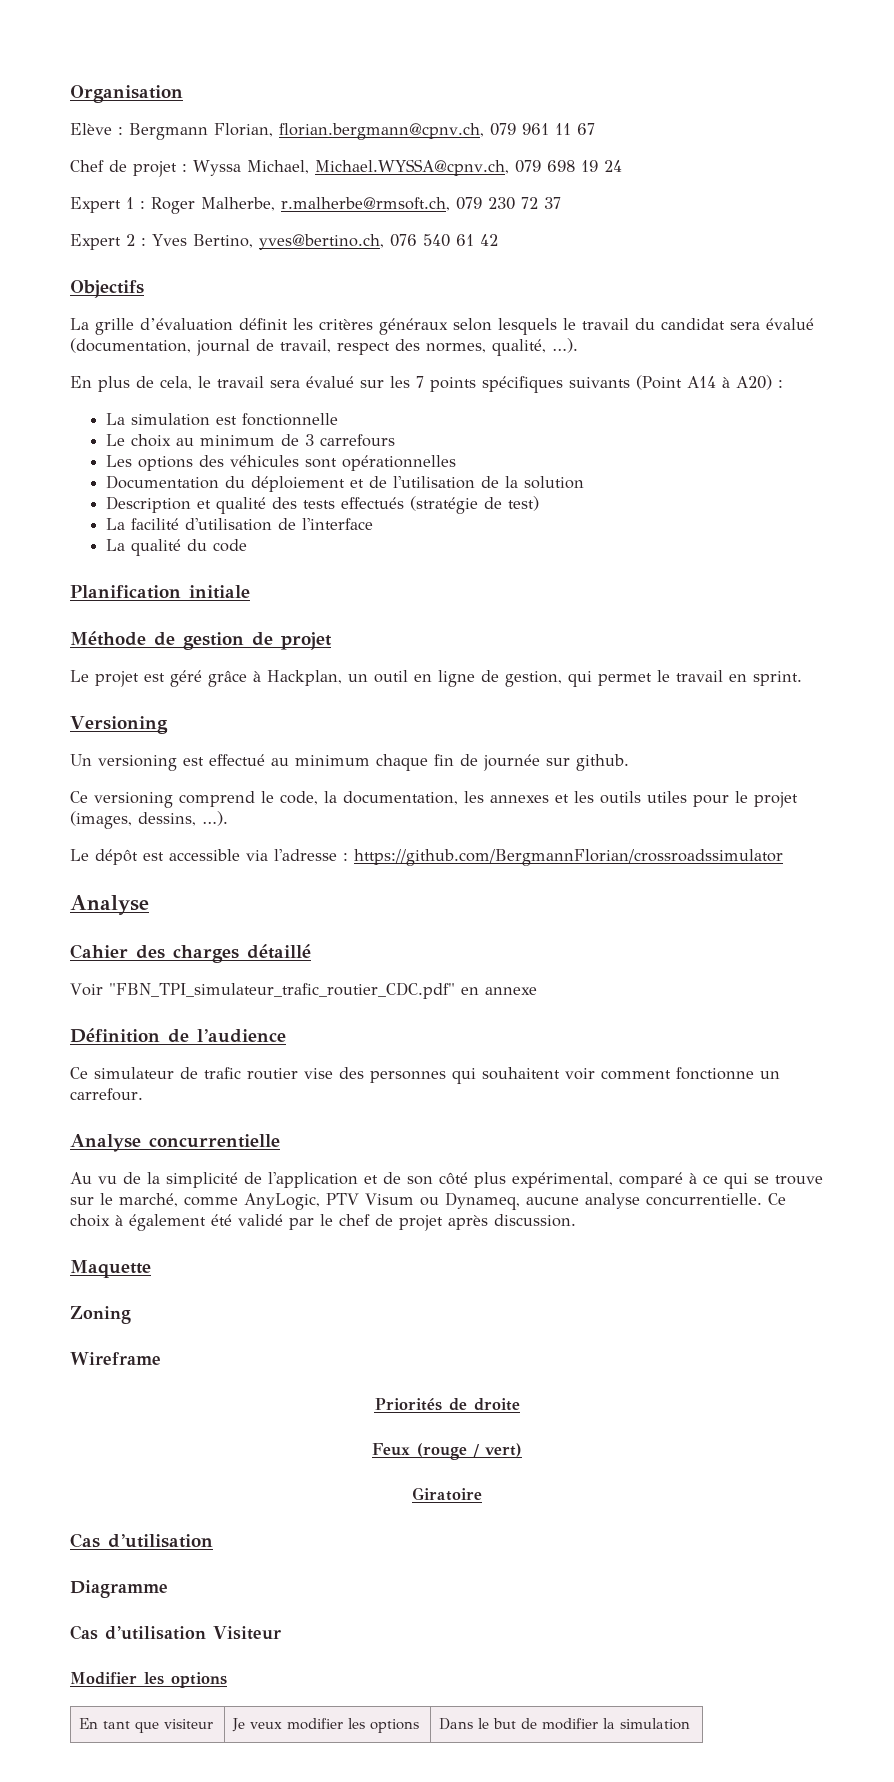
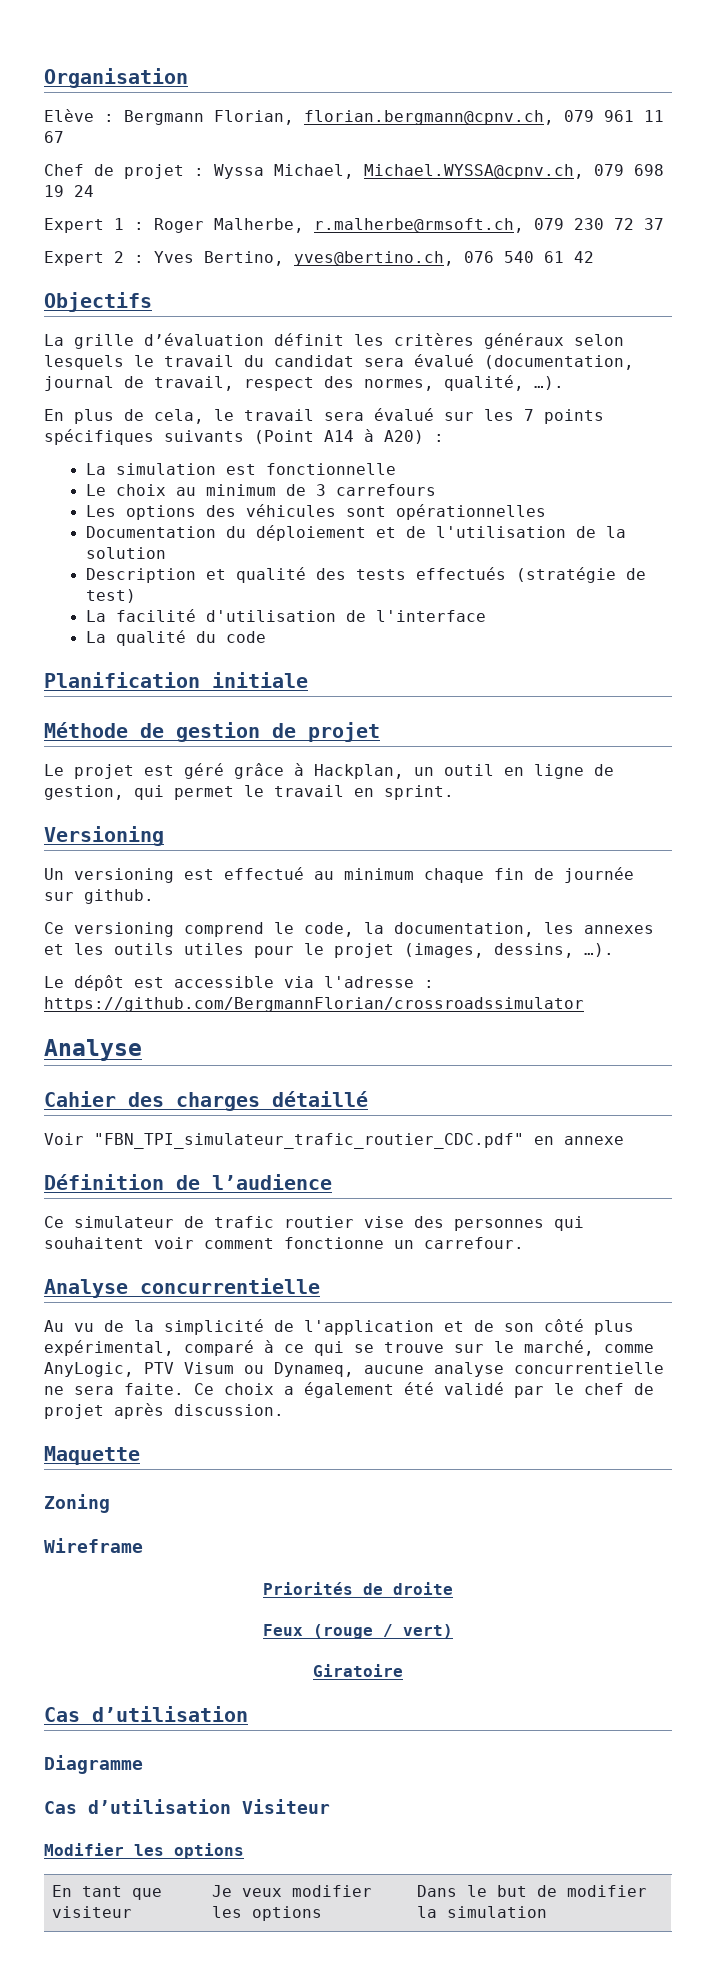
- Au vu de la simplicité de l'application et de son côté plus expérimental, comparé à ce qui se trouve sur le marché, comme AnyLogic, PTV Visum ou Dynameq, aucune analyse concurrentielle.
+ Au vu de la simplicité de l'application et de son côté plus expérimental, comparé à ce qui se trouve sur le marché, comme AnyLogic, PTV Visum ou Dynameq, aucune analyse concurrentielle ne sera faite.
- Ce choix à également été validé par le chef de projet après discussion.
+ Ce choix a également été validé par le chef de projet après discussion.

